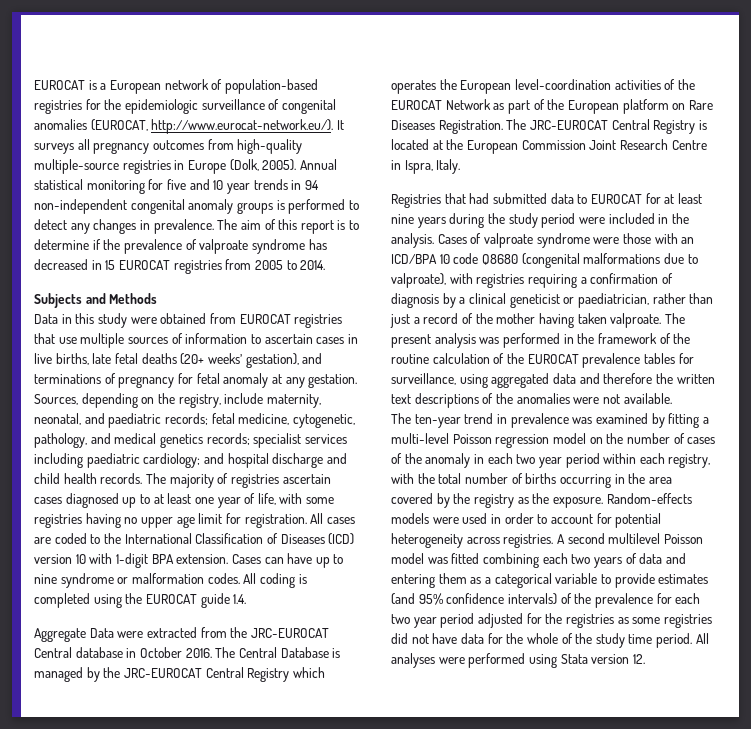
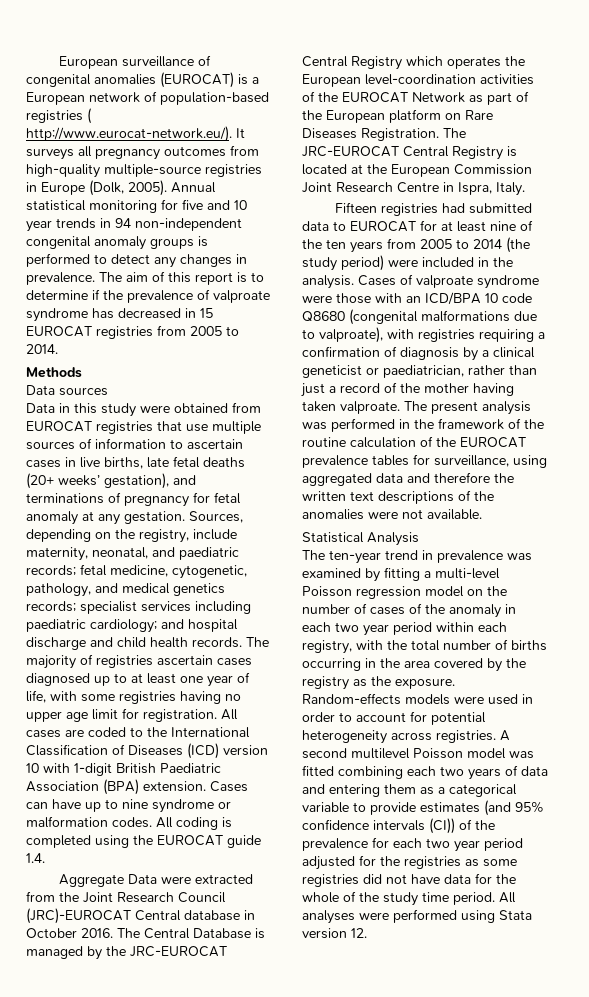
- EUROCAT is a European network of population-based registries for the epidemiologic surveillance of congenital anomalies (EUROCAT, http://www.eurocat-network.eu/). It surveys all pregnancy outcomes from high-quality multiple-source registries in Europe (Dolk, 2005).
+ European surveillance of congenital anomalies (EUROCAT) is a European network of population-based registries ( http://www.eurocat-network.eu/). It surveys all pregnancy outcomes from high-quality multiple-source registries in Europe (Dolk, 2005).
- Subjects and Methods
+ Methods
+ Data sources
- All cases are coded to the International Classification of Diseases (ICD) version 10 with 1-digit BPA extension.
+ All cases are coded to the International Classification of Diseases (ICD) version 10 with 1-digit British Paediatric Association (BPA) extension.
- Aggregate Data were extracted from the JRC-EUROCAT Central database in October 2016.
+ Aggregate Data were extracted from the Joint Research Council (JRC)-EUROCAT Central database in October 2016.
- Registries that had submitted data to EUROCAT for at least nine years during the study period were included in the analysis.
+ Fifteen registries had submitted data to EUROCAT for at least nine of the ten years from 2005 to 2014 (the study period) were included in the analysis.
+ Statistical Analysis
- A second multilevel Poisson model was fitted combining each two years of data and entering them as a categorical variable to provide estimates (and 95% confidence intervals) of the prevalence for each two year period adjusted for the registries as some registries did not have data for the whole of the study time period.
+ A second multilevel Poisson model was fitted combining each two years of data and entering them as a categorical variable to provide estimates (and 95% confidence intervals (CI)) of the prevalence for each two year period adjusted for the registries as some registries did not have data for the whole of the study time period.

